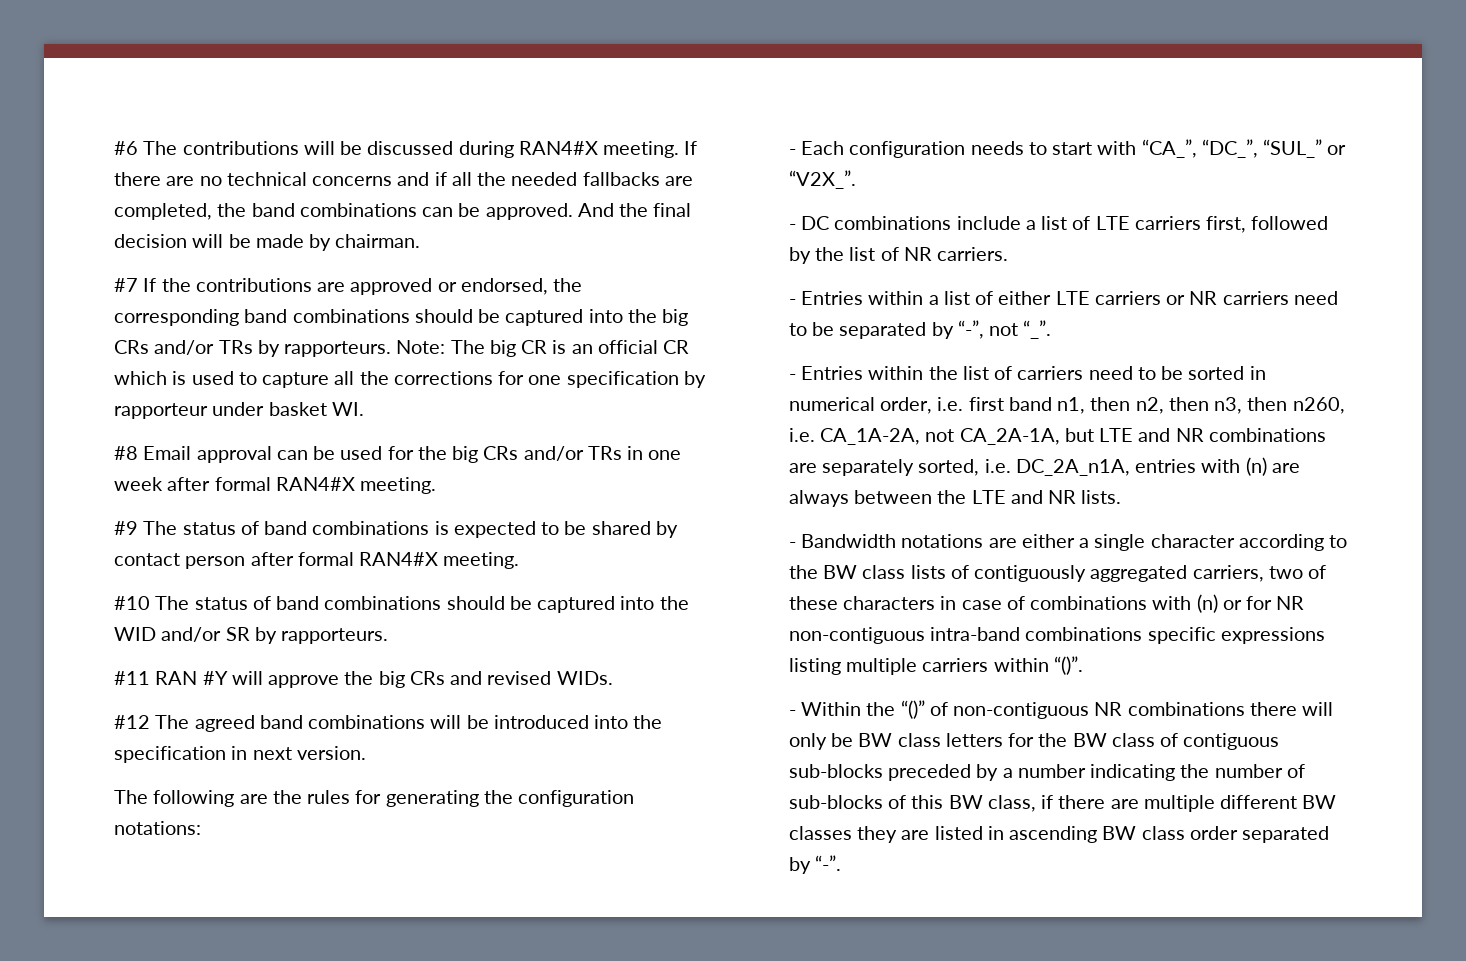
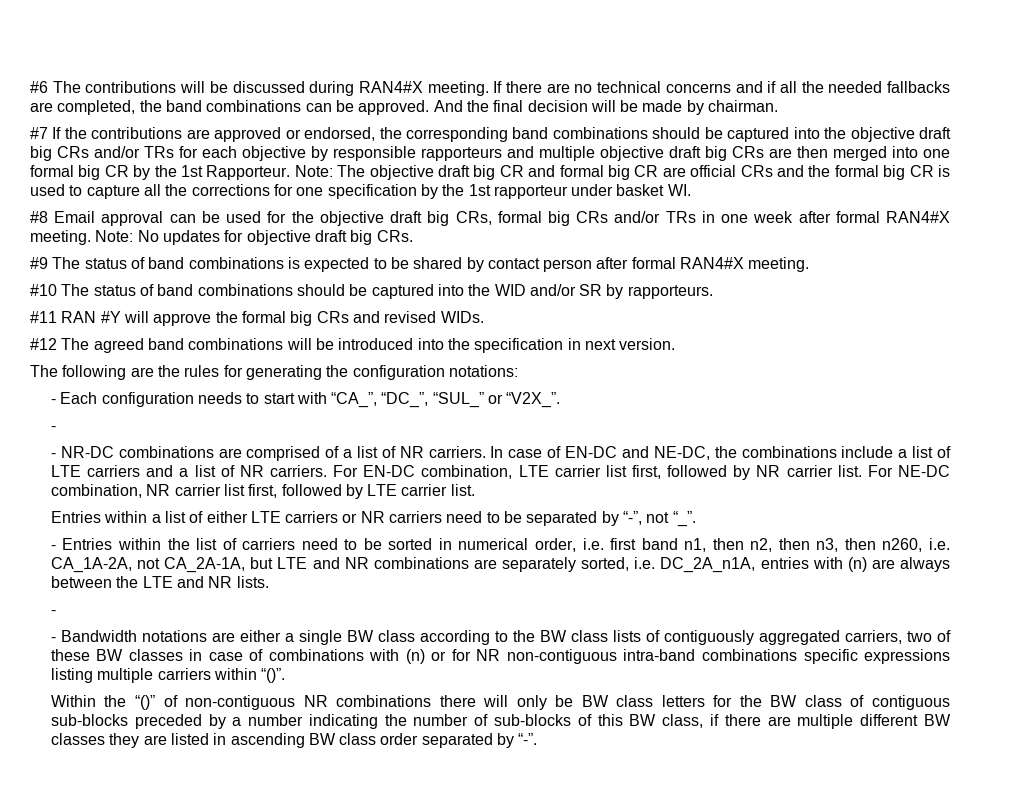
- #7 If the contributions are approved or endorsed, the corresponding band combinations should be captured into the big CRs and/or TRs by rapporteurs. Note: The big CR is an official CR which is used to capture all the corrections for one specification by rapporteur under basket WI.
+ #7 If the contributions are approved or endorsed, the corresponding band combinations should be captured into the objective draft big CRs and/or TRs for each objective by responsible rapporteurs and multiple objective draft big CRs are then merged into one formal big CR by the 1st Rapporteur. Note: The objective draft big CR and formal big CR are official CRs and the formal big CR is used to capture all the corrections for one specification by the 1st rapporteur under basket WI.
- #8 Email approval can be used for the big CRs and/or TRs in one week after formal RAN4#X meeting.
+ #8 Email approval can be used for the objective draft big CRs, formal big CRs and/or TRs in one week after formal RAN4#X meeting. Note: No updates for objective draft big CRs.
- #11 RAN #Y will approve the big CRs and revised WIDs.
+ #11 RAN #Y will approve the formal big CRs and revised WIDs.
  - Each configuration needs to start with “CA_”, “DC_”, “SUL_” or “V2X_”.
- - DC combinations include a list of LTE carriers first, followed by the list of NR carriers.
- - Entries within a list of either LTE carriers or NR carriers need to be separated by “-”, not “_”.
+ -
+ - NR-DC combinations are comprised of a list of NR carriers. In case of EN-DC and NE-DC, the combinations include a list of LTE carriers and a list of NR carriers. For EN-DC combination, LTE carrier list first, followed by NR carrier list. For NE-DC combination, NR carrier list first, followed by LTE carrier list.
+ Entries within a list of either LTE carriers or NR carriers need to be separated by “-”, not “_”.
  - Entries within the list of carriers need to be sorted in numerical order, i.e. first band n1, then n2, then n3, then n260, i.e. CA_1A-2A, not CA_2A-1A, but LTE and NR combinations are separately sorted, i.e. DC_2A_n1A, entries with (n) are always between the LTE and NR lists.
- - Bandwidth notations are either a single character according to the BW class lists of contiguously aggregated carriers, two of these characters in case of combinations with (n) or for NR non-contiguous intra-band combinations specific expressions listing multiple carriers within “()”.
+ -
+ - Bandwidth notations are either a single BW class according to the BW class lists of contiguously aggregated carriers, two of these BW classes in case of combinations with (n) or for NR non-contiguous intra-band combinations specific expressions listing multiple carriers within “()”.
- - Within the “()” of non-contiguous NR combinations there will only be BW class letters for the BW class of contiguous sub-blocks preceded by a number indicating the number of sub-blocks of this BW class, if there are multiple different BW classes they are listed in ascending BW class order separated by “-”.
+ Within the “()” of non-contiguous NR combinations there will only be BW class letters for the BW class of contiguous sub-blocks preceded by a number indicating the number of sub-blocks of this BW class, if there are multiple different BW classes they are listed in ascending BW class order separated by “-”.

